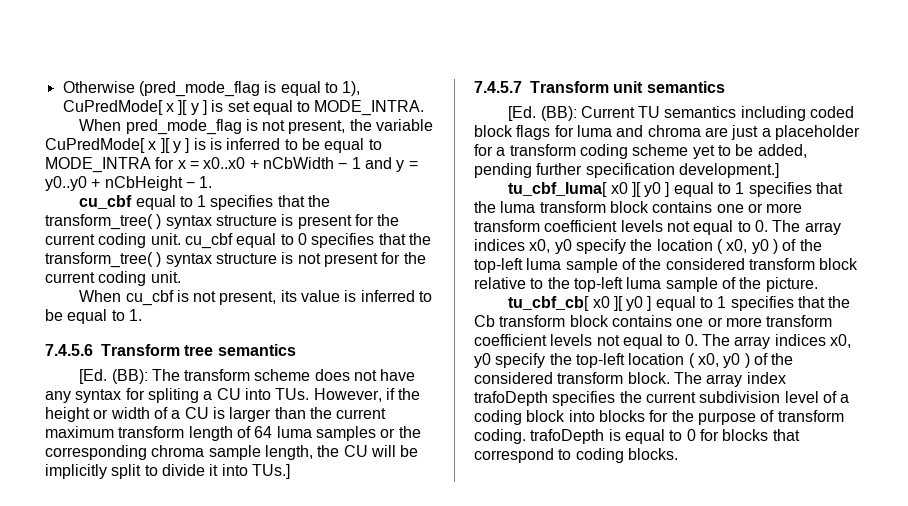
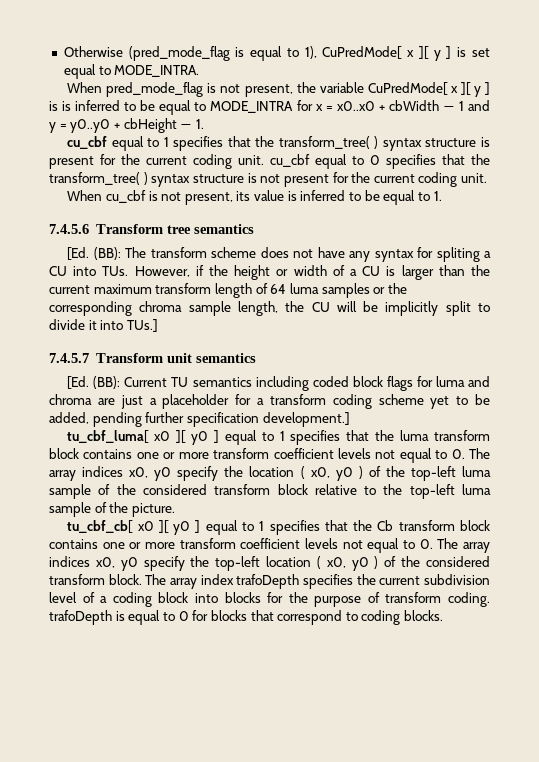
- When pred_mode_flag is not present, the variable CuPredMode[ x ][ y ] is is inferred to be equal to MODE_INTRA for x = x0..x0 + nCbWidth − 1 and y = y0..y0 + nCbHeight − 1.
+ When pred_mode_flag is not present, the variable CuPredMode[ x ][ y ] is is inferred to be equal to MODE_INTRA for x = x0..x0 + cbWidth − 1 and y = y0..y0 + cbHeight − 1.

